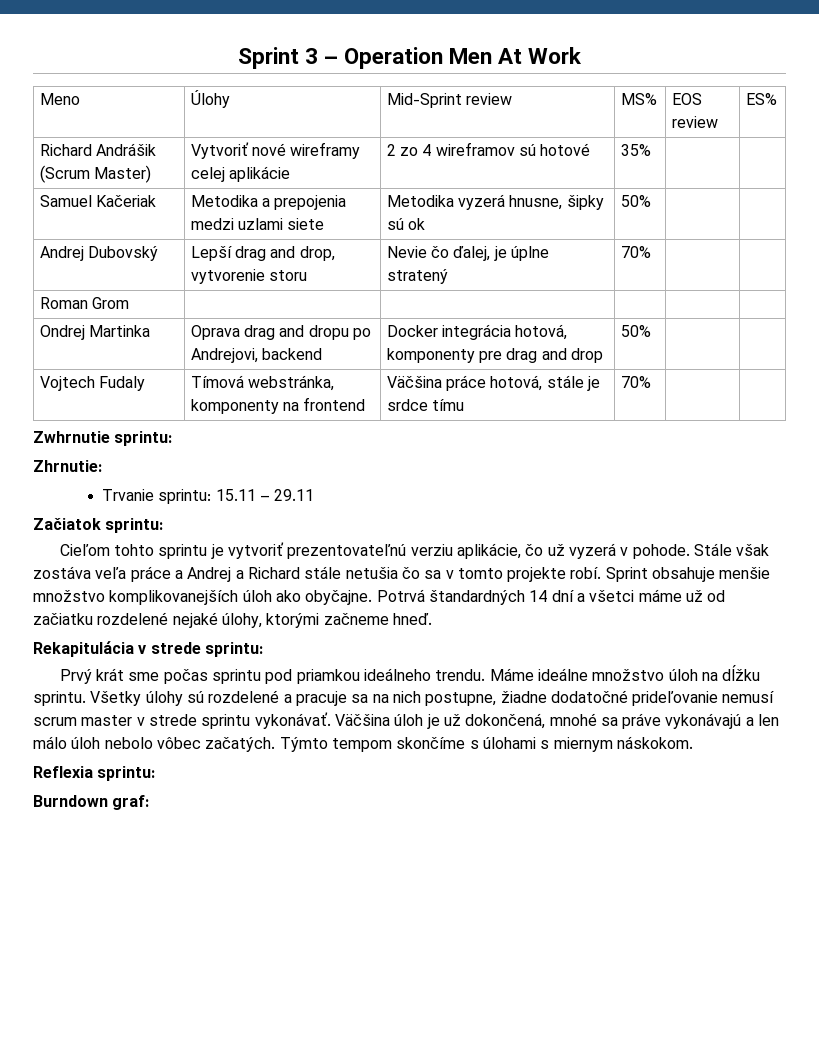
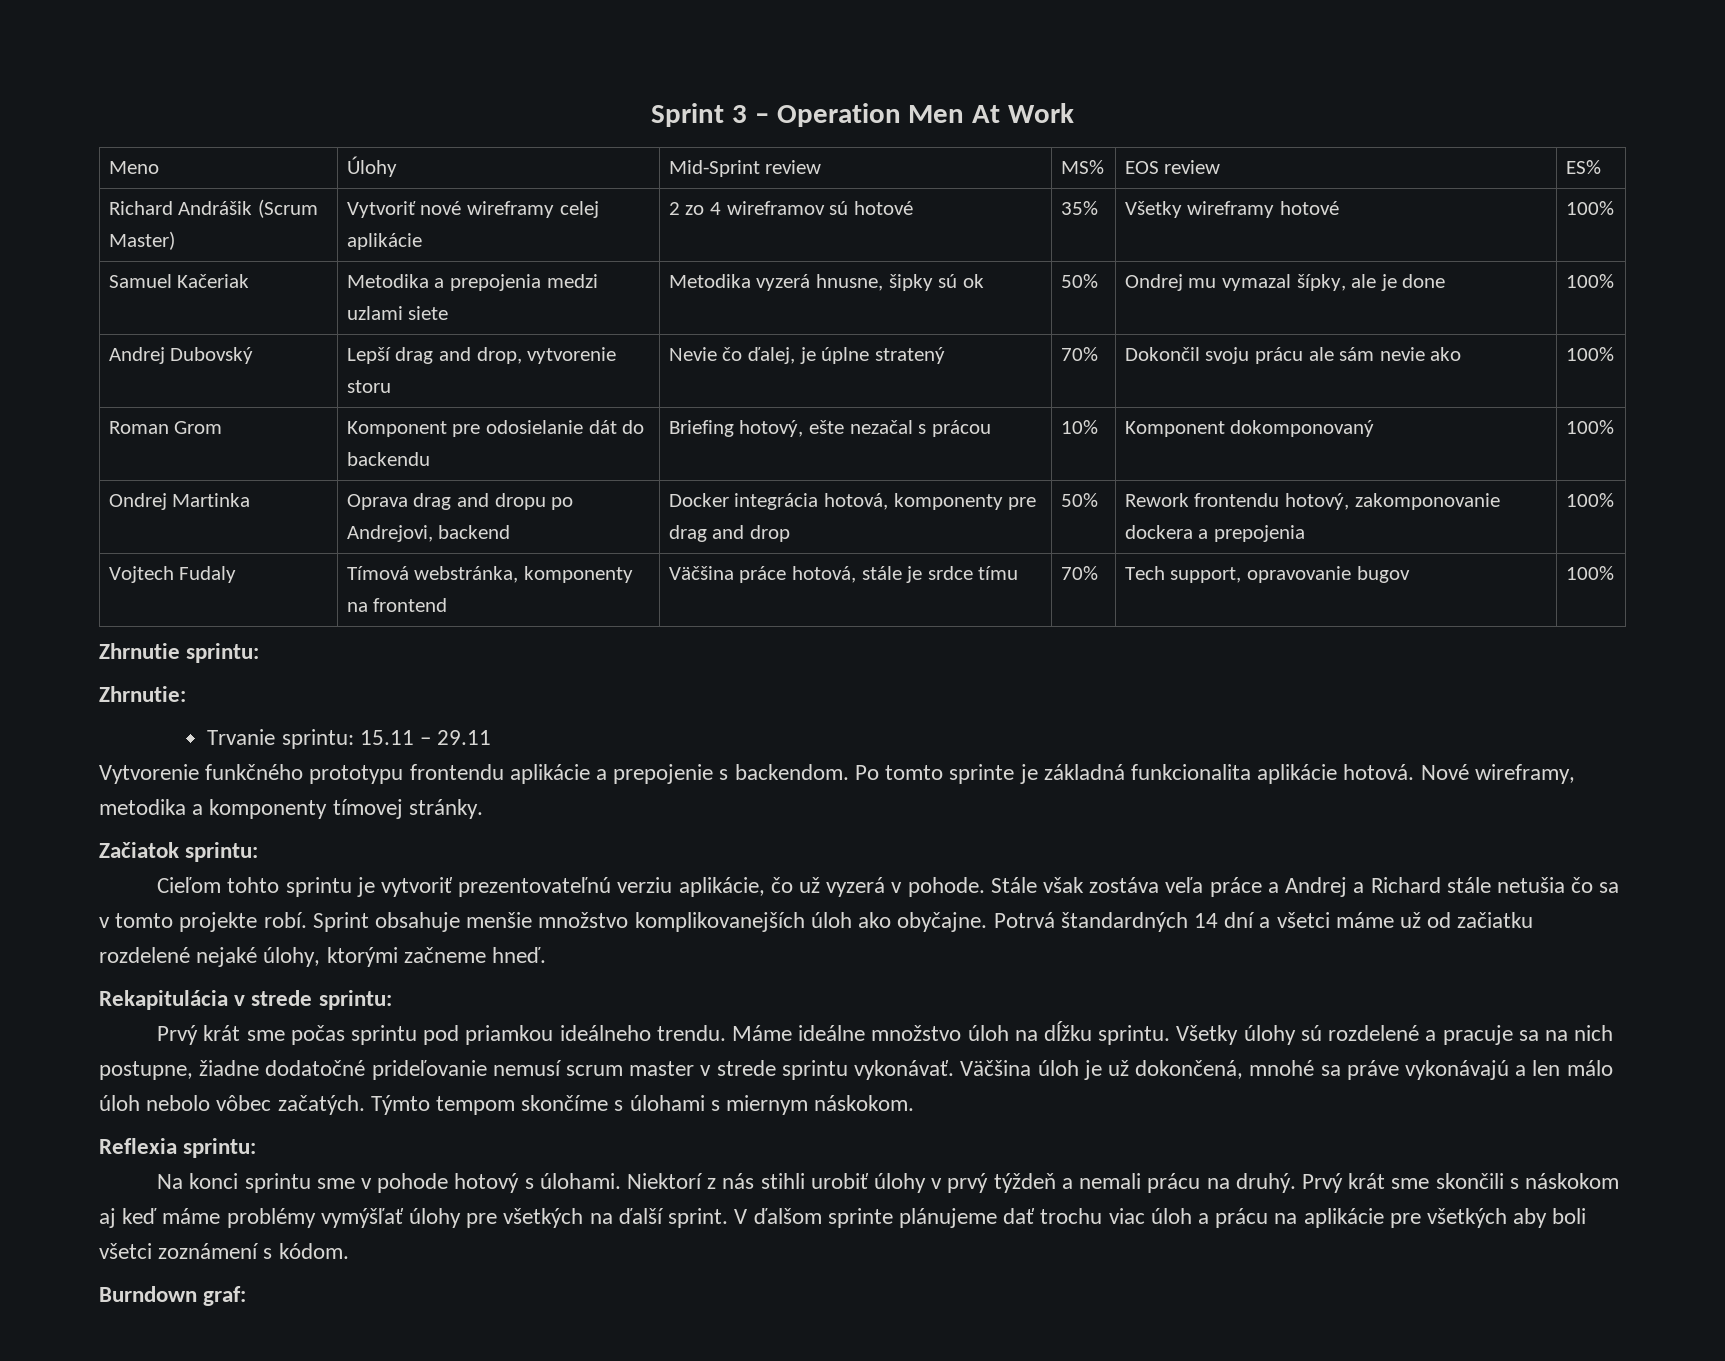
- Richard Andrášik (Scrum Master) | Vytvoriť nové wireframy celej aplikácie | 2 zo 4 wireframov sú hotové | 35% | |
+ Richard Andrášik (Scrum Master) | Vytvoriť nové wireframy celej aplikácie | 2 zo 4 wireframov sú hotové | 35% | Všetky wireframy hotové | 100%
- Samuel Kačeriak | Metodika a prepojenia medzi uzlami siete | Metodika vyzerá hnusne, šipky sú ok | 50% | |
+ Samuel Kačeriak | Metodika a prepojenia medzi uzlami siete | Metodika vyzerá hnusne, šipky sú ok | 50% | Ondrej mu vymazal šípky, ale je done | 100%
- Andrej Dubovský | Lepší drag and drop, vytvorenie storu | Nevie čo ďalej, je úplne stratený | 70% | |
- Roman Grom | | | | |
+ Andrej Dubovský | Lepší drag and drop, vytvorenie storu | Nevie čo ďalej, je úplne stratený | 70% | Dokončil svoju prácu ale sám nevie ako | 100%
+ Roman Grom | Komponent pre odosielanie dát do backendu | Briefing hotový, ešte nezačal s prácou | 10% | Komponent dokomponovaný | 100%
- Ondrej Martinka | Oprava drag and dropu po Andrejovi, backend | Docker integrácia hotová, komponenty pre drag and drop | 50% | |
+ Ondrej Martinka | Oprava drag and dropu po Andrejovi, backend | Docker integrácia hotová, komponenty pre drag and drop | 50% | Rework frontendu hotový, zakomponovanie dockera a prepojenia | 100%
- Vojtech Fudaly | Tímová webstránka, komponenty na frontend | Väčšina práce hotová, stále je srdce tímu | 70% | |
- Zwhrnutie sprintu:
+ Vojtech Fudaly | Tímová webstránka, komponenty na frontend | Väčšina práce hotová, stále je srdce tímu | 70% | Tech support, opravovanie bugov | 100%
+ Zhrnutie sprintu:
+ Vytvorenie funkčného prototypu frontendu aplikácie a prepojenie s backendom. Po tomto sprinte je základná funkcionalita aplikácie hotová. Nové wireframy, metodika a komponenty tímovej stránky.
+ Na konci sprintu sme v pohode hotový s úlohami. Niektorí z nás stihli urobiť úlohy v prvý týždeň a nemali prácu na druhý. Prvý krát sme skončili s náskokom aj keď máme problémy vymýšľať úlohy pre všetkých na ďalší sprint. V ďalšom sprinte plánujeme dať trochu viac úloh a prácu na aplikácie pre všetkých aby boli všetci zoznámení s kódom.

